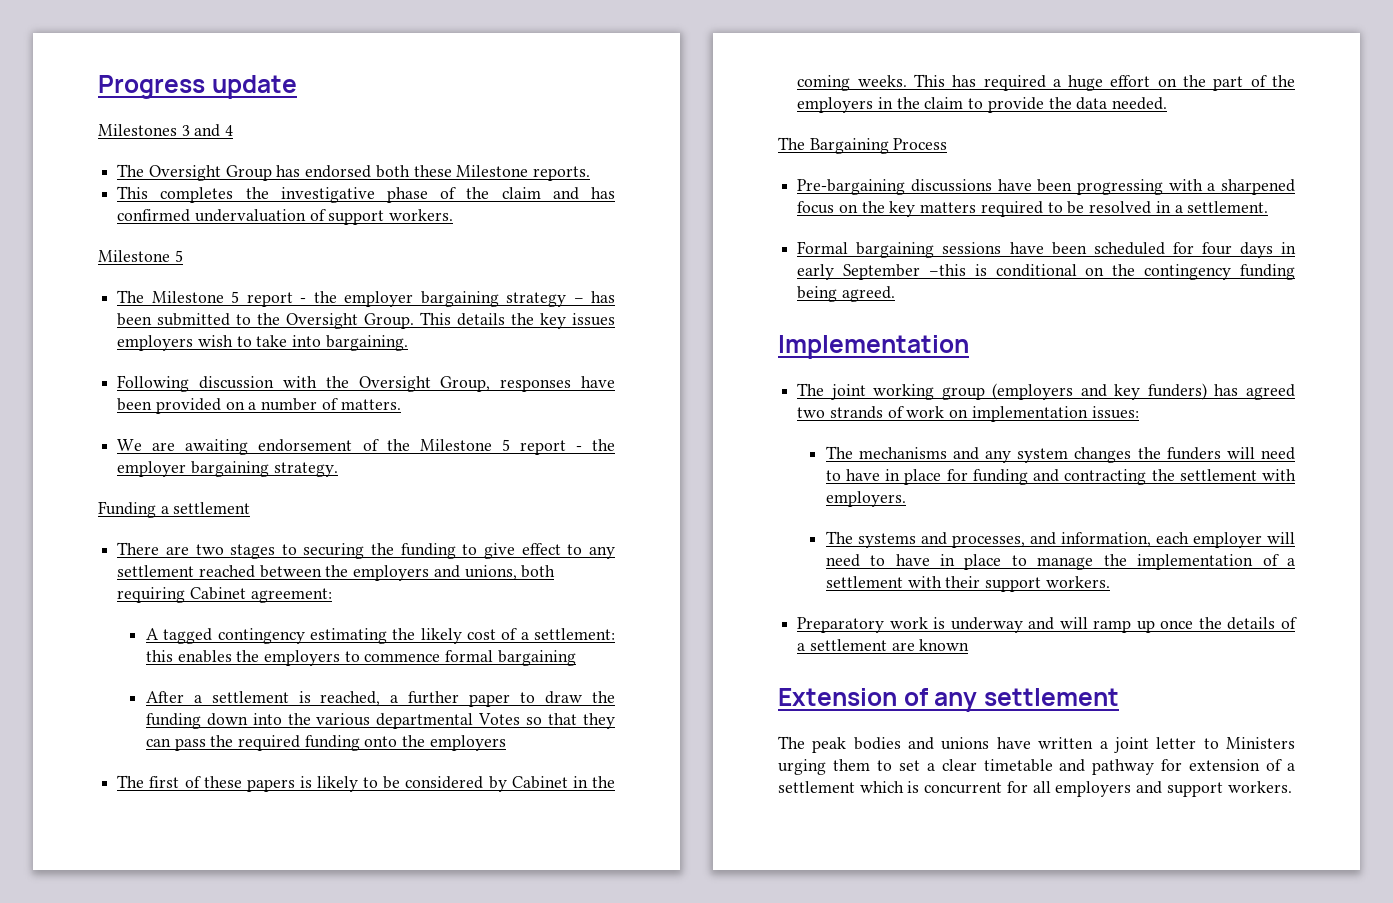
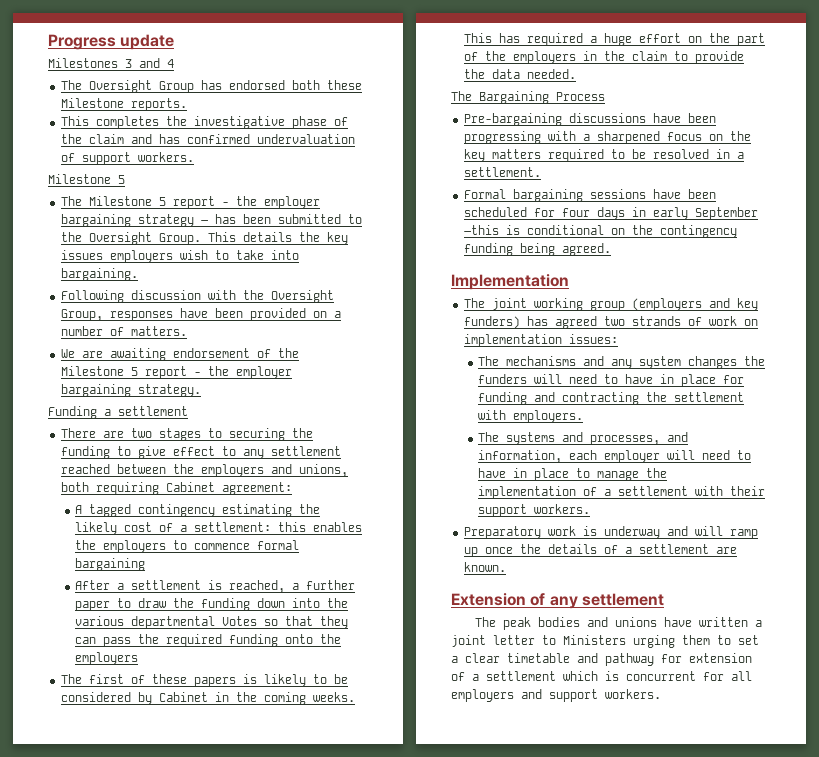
- Preparatory work is underway and will ramp up once the details of a settlement are known
+ Preparatory work is underway and will ramp up once the details of a settlement are known.

